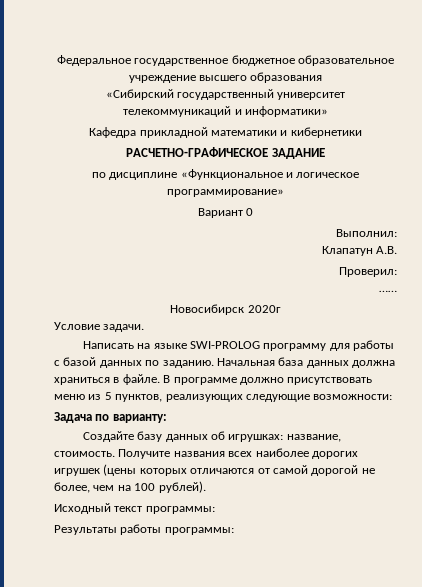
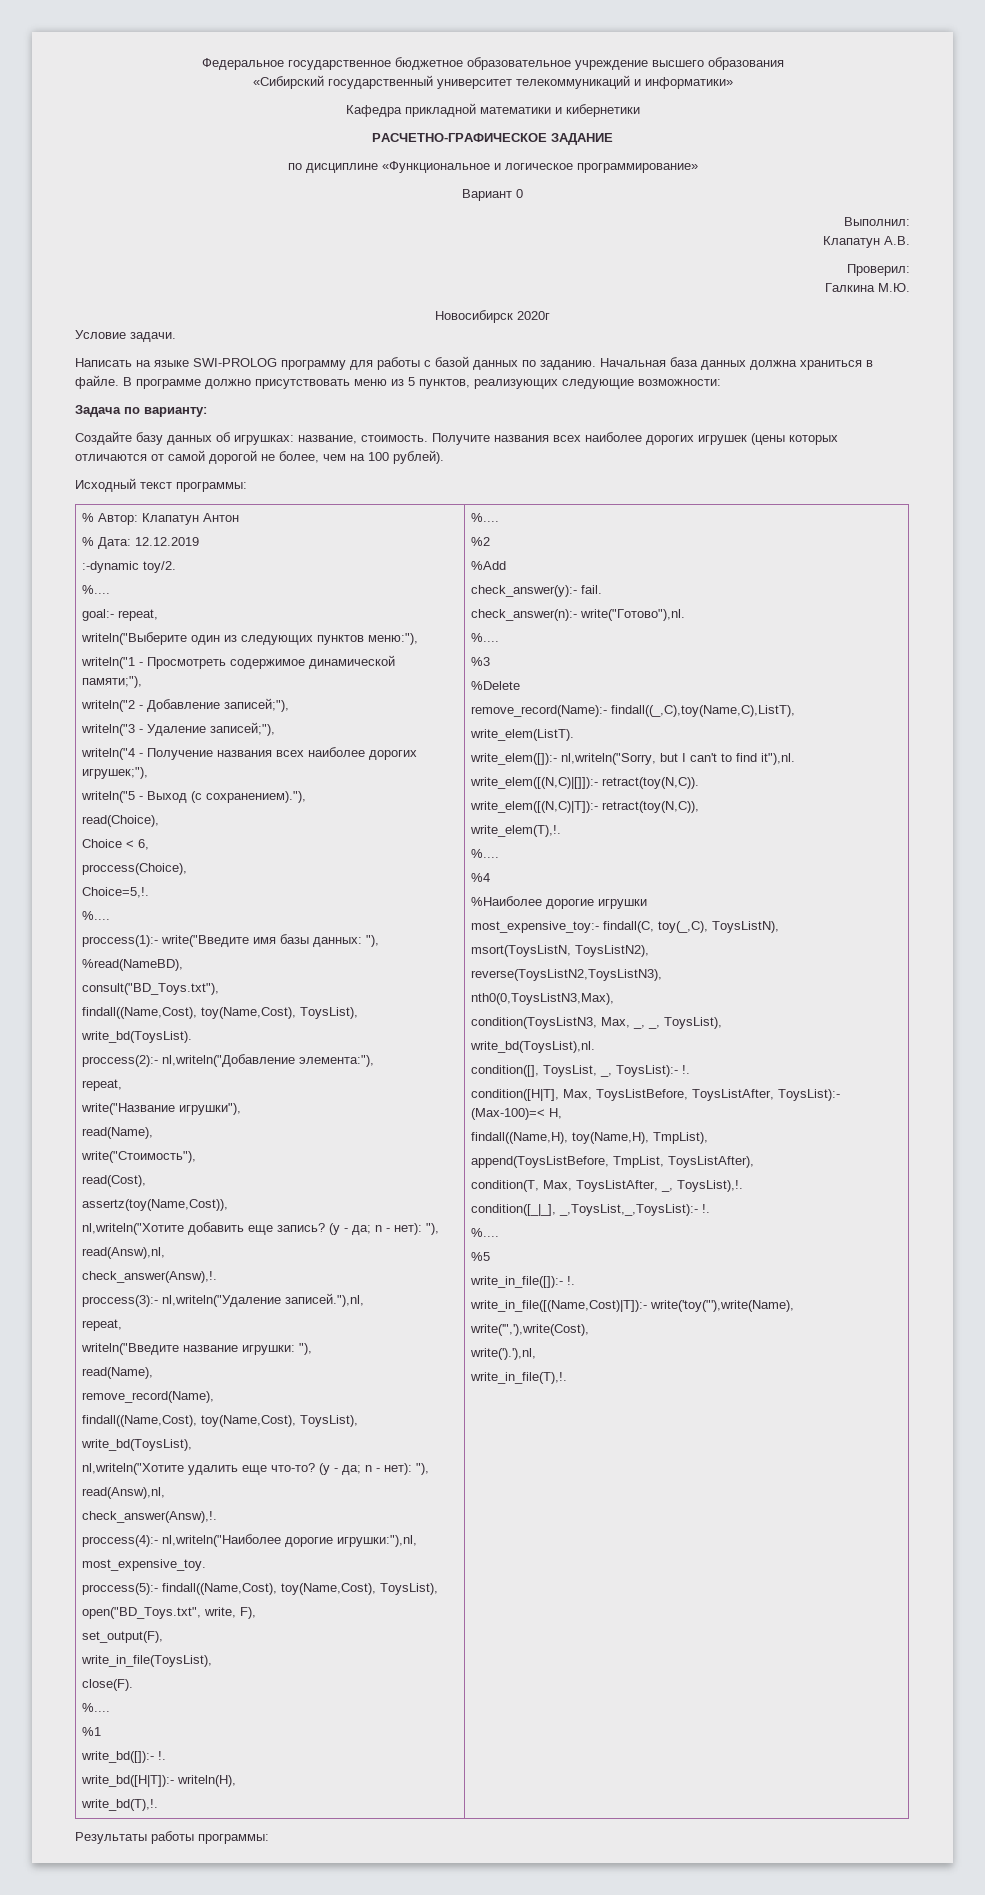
- ……
+ Галкина М.Ю.
+ % Автор: Клапатун Антон
+ % Дата: 12.12.2019
+ :-dynamic toy/2.
+ %....
+ goal:- repeat,
+ writeln("Выберите один из следующих пунктов меню:"),
+ writeln("1 - Просмотреть содержимое динамической памяти;"),
+ writeln("2 - Добавление записей;"),
+ writeln("3 - Удаление записей;"),
+ writeln("4 - Получение названия всех наиболее дорогих игрушек;"),
+ writeln("5 - Выход (с сохранением)."),
+ read(Choice),
+ Choice < 6,
+ proccess(Choice),
+ Choice=5,!.
+ %....
+ proccess(1):- write("Введите имя базы данных: "),
+ %read(NameBD),
+ consult("BD_Toys.txt"),
+ findall((Name,Cost), toy(Name,Cost), ToysList),
+ write_bd(ToysList).
+ proccess(2):- nl,writeln("Добавление элемента:"),
+ repeat,
+ write("Название игрушки"),
+ read(Name),
+ write("Стоимость"),
+ read(Cost),
+ assertz(toy(Name,Cost)),
+ nl,writeln("Хотите добавить еще запись? (y - да; n - нет): "),
+ read(Answ),nl,
+ check_answer(Answ),!.
+ proccess(3):- nl,writeln("Удаление записей."),nl,
+ repeat,
+ writeln("Введите название игрушки: "),
+ read(Name),
+ remove_record(Name),
+ findall((Name,Cost), toy(Name,Cost), ToysList),
+ write_bd(ToysList),
+ nl,writeln("Хотите удалить еще что-то? (y - да; n - нет): "),
+ read(Answ),nl,
+ check_answer(Answ),!.
+ proccess(4):- nl,writeln("Наиболее дорогие игрушки:"),nl,
+ most_expensive_toy.
+ proccess(5):- findall((Name,Cost), toy(Name,Cost), ToysList),
+ open("BD_Toys.txt", write, F),
+ set_output(F),
+ write_in_file(ToysList),
+ close(F).
+ %....
+ %1
+ write_bd([]):- !.
+ write_bd([H|T]):- writeln(H),
+ write_bd(T),!. | %....
+ %2
+ %Add
+ check_answer(y):- fail.
+ check_answer(n):- write("Готово"),nl.
+ %....
+ %3
+ %Delete
+ remove_record(Name):- findall((_,C),toy(Name,C),ListT),
+ write_elem(ListT).
+ write_elem([]):- nl,writeln("Sorry, but I can't to find it"),nl.
+ write_elem([(N,C)|[]]):- retract(toy(N,C)).
+ write_elem([(N,C)|T]):- retract(toy(N,C)),
+ write_elem(T),!.
+ %....
+ %4
+ %Наиболее дорогие игрушки
+ most_expensive_toy:- findall(C, toy(_,C), ToysListN),
+ msort(ToysListN, ToysListN2),
+ reverse(ToysListN2,ToysListN3),
+ nth0(0,ToysListN3,Max),
+ condition(ToysListN3, Max, _, _, ToysList),
+ write_bd(ToysList),nl.
+ condition([], ToysList, _, ToysList):- !.
+ condition([H|T], Max, ToysListBefore, ToysListAfter, ToysList):- (Max-100)=< H,
+ findall((Name,H), toy(Name,H), TmpList),
+ append(ToysListBefore, TmpList, ToysListAfter),
+ condition(T, Max, ToysListAfter, _, ToysList),!.
+ condition([_|_], _,ToysList,_,ToysList):- !.
+ %....
+ %5
+ write_in_file([]):- !.
+ write_in_file([(Name,Cost)|T]):- write('toy("'),write(Name),
+ write('",'),write(Cost),
+ write(').'),nl,
+ write_in_file(T),!.

